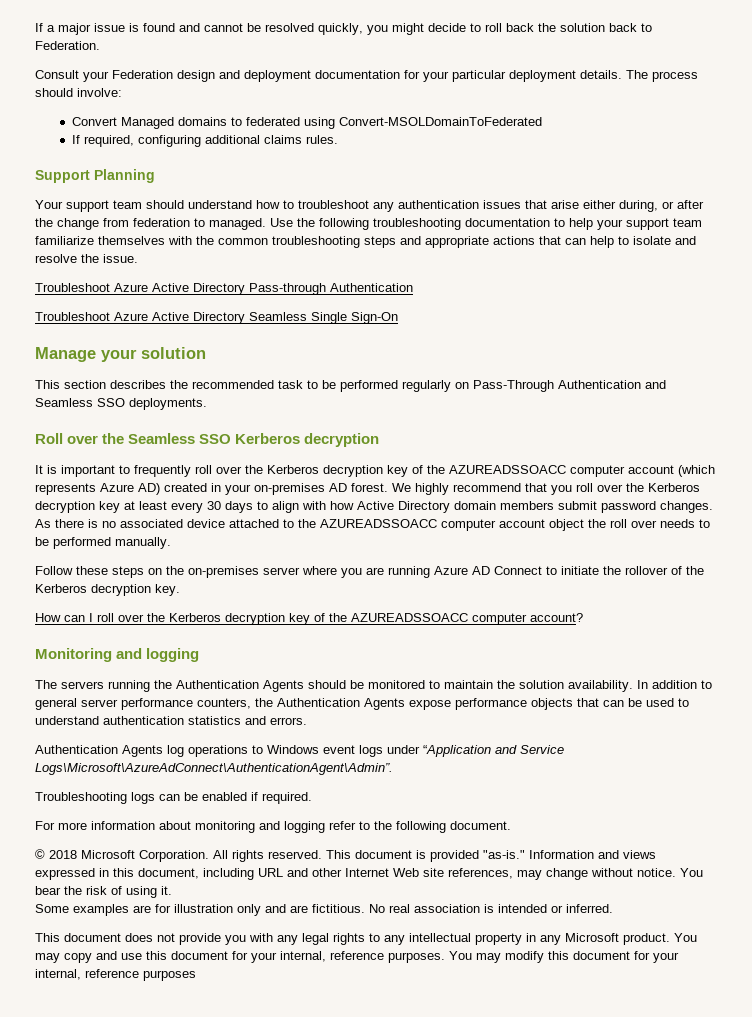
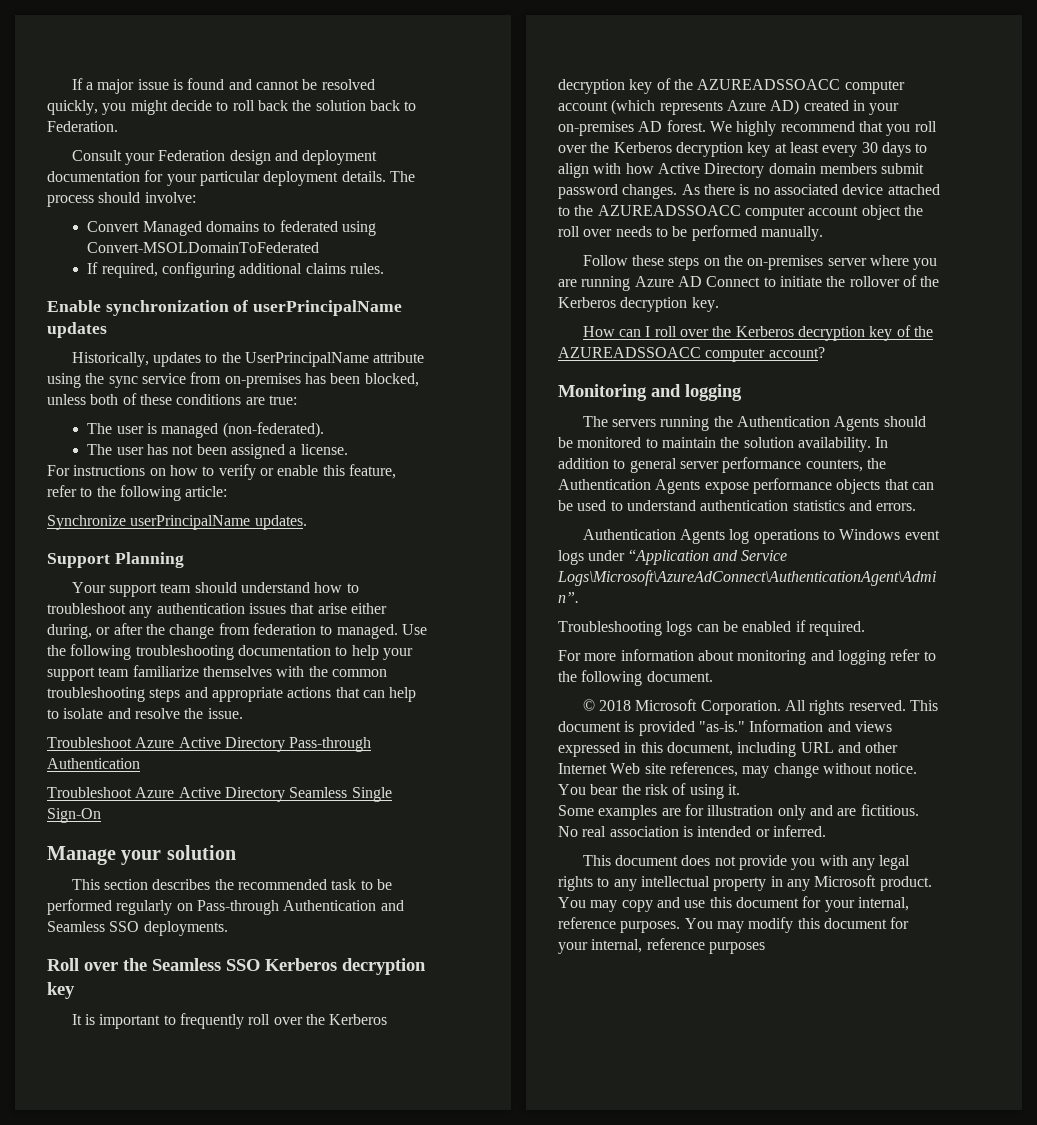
+ Enable synchronization of userPrincipalName updates
+ Historically, updates to the UserPrincipalName attribute using the sync service from on-premises has been blocked, unless both of these conditions are true:
+ The user is managed (non-federated).
+ The user has not been assigned a license.
+ For instructions on how to verify or enable this feature, refer to the following article:
+ Synchronize userPrincipalName updates.
- This section describes the recommended task to be performed regularly on Pass-Through Authentication and Seamless SSO deployments.
+ This section describes the recommended task to be performed regularly on Pass-through Authentication and Seamless SSO deployments.
- Roll over the Seamless SSO Kerberos decryption
+ Roll over the Seamless SSO Kerberos decryption key

